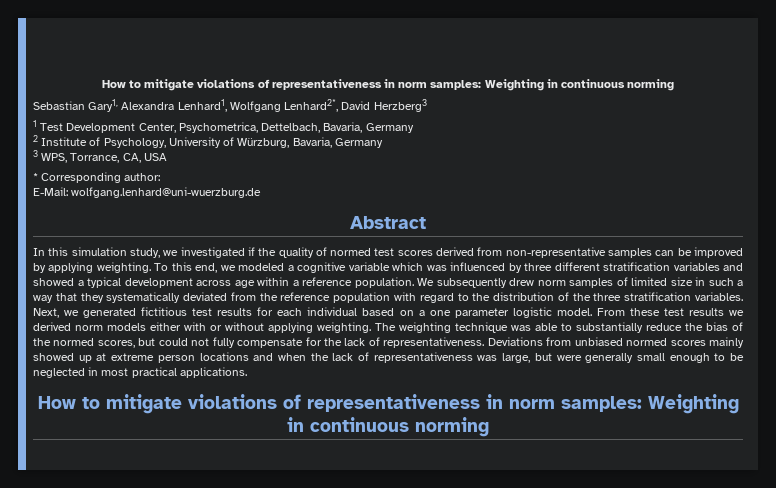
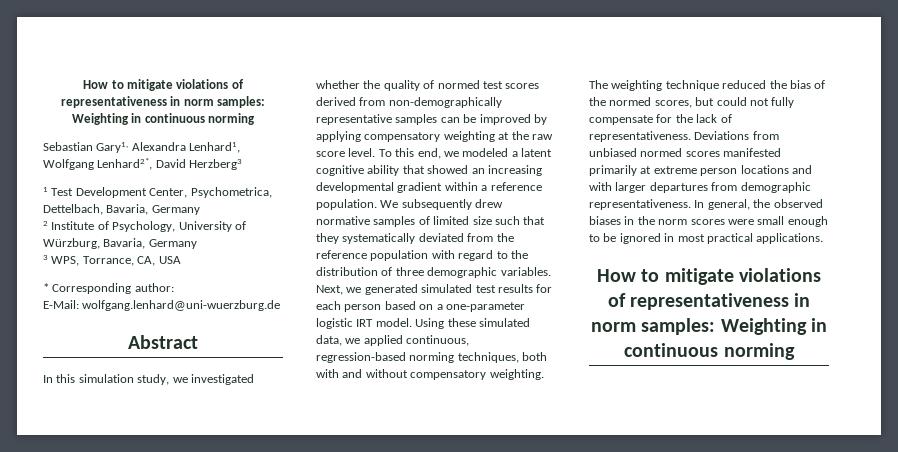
- In this simulation study, we investigated if the quality of normed test scores derived from non-representative samples can be improved by applying weighting.
+ In this simulation study, we investigated whether the quality of normed test scores derived from non-demographically representative samples can be improved by applying compensatory weighting at the raw score level.
- To this end, we modeled a cognitive variable which was influenced by three different stratification variables and showed a typical development across age within a reference population.
+ To this end, we modeled a latent cognitive ability that showed an increasing developmental gradient within a reference population.
- We subsequently drew norm samples of limited size in such a way that they systematically deviated from the reference population with regard to the distribution of the three stratification variables.
+ We subsequently drew normative samples of limited size such that they systematically deviated from the reference population with regard to the distribution of three demographic variables.
- Next, we generated fictitious test results for each individual based on a one parameter logistic model. From these test results we derived norm models either with or without applying weighting. The weighting technique was able to substantially reduce the bias of the normed scores, but could not fully compensate for the lack of representativeness.
+ Next, we generated simulated test results for each person based on a one-parameter logistic IRT model. Using these simulated data, we applied continuous, regression-based norming techniques, both with and without compensatory weighting. The weighting technique reduced the bias of the normed scores, but could not fully compensate for the lack of representativeness.
- Deviations from unbiased normed scores mainly showed up at extreme person locations and when the lack of representativeness was large, but were generally small enough to be neglected in most practical applications.
+ Deviations from unbiased normed scores manifested primarily at extreme person locations and with larger departures from demographic representativeness. In general, the observed biases in the norm scores were small enough to be ignored in most practical applications.

